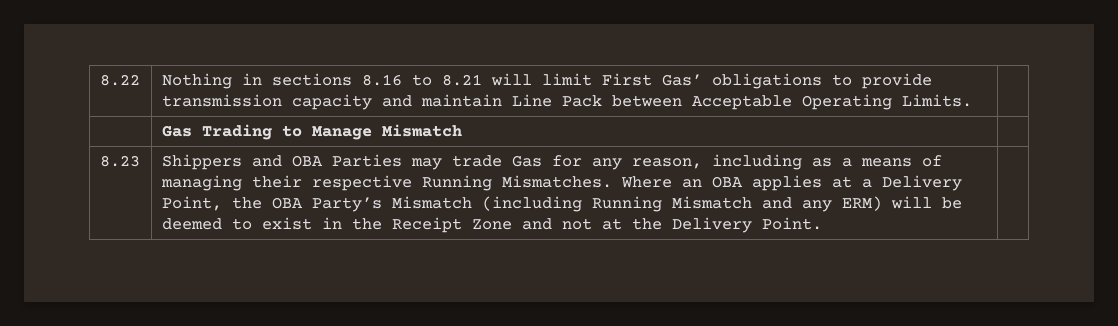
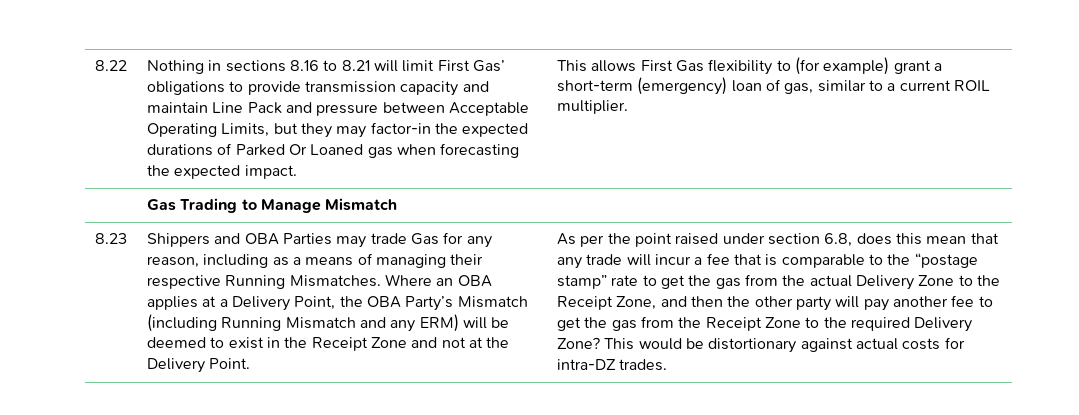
- Nothing in sections 8.16 to 8.21 will limit First Gas’ obligations to provide transmission capacity and maintain Line Pack between Acceptable Operating Limits.
+ Nothing in sections 8.16 to 8.21 will limit First Gas’ obligations to provide transmission capacity and maintain Line Pack and pressure between Acceptable Operating Limits, but they may factor-in the expected durations of Parked Or Loaned gas when forecasting the expected impact. | This allows First Gas flexibility to (for example) grant a short-term (emergency) loan of gas, similar to a current ROIL multiplier.
+ As per the point raised under section 6.8, does this mean that any trade will incur a fee that is comparable to the “postage stamp” rate to get the gas from the actual Delivery Zone to the Receipt Zone, and then the other party will pay another fee to get the gas from the Receipt Zone to the required Delivery Zone? This would be distortionary against actual costs for intra-DZ trades.

